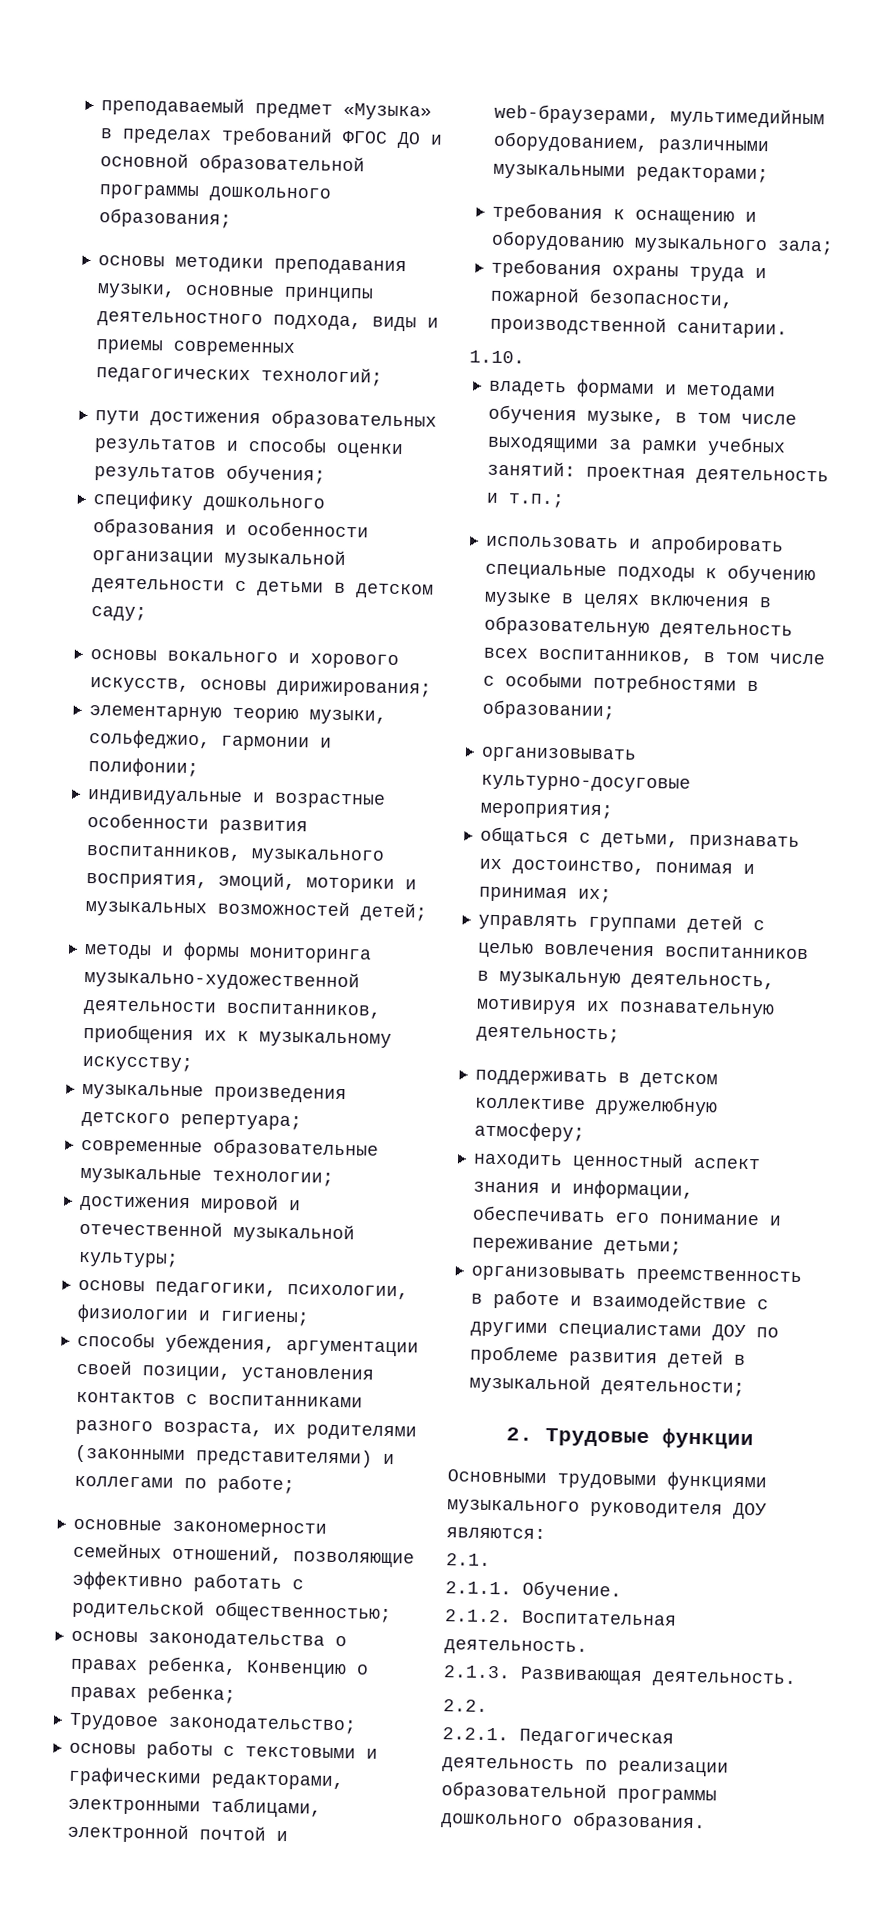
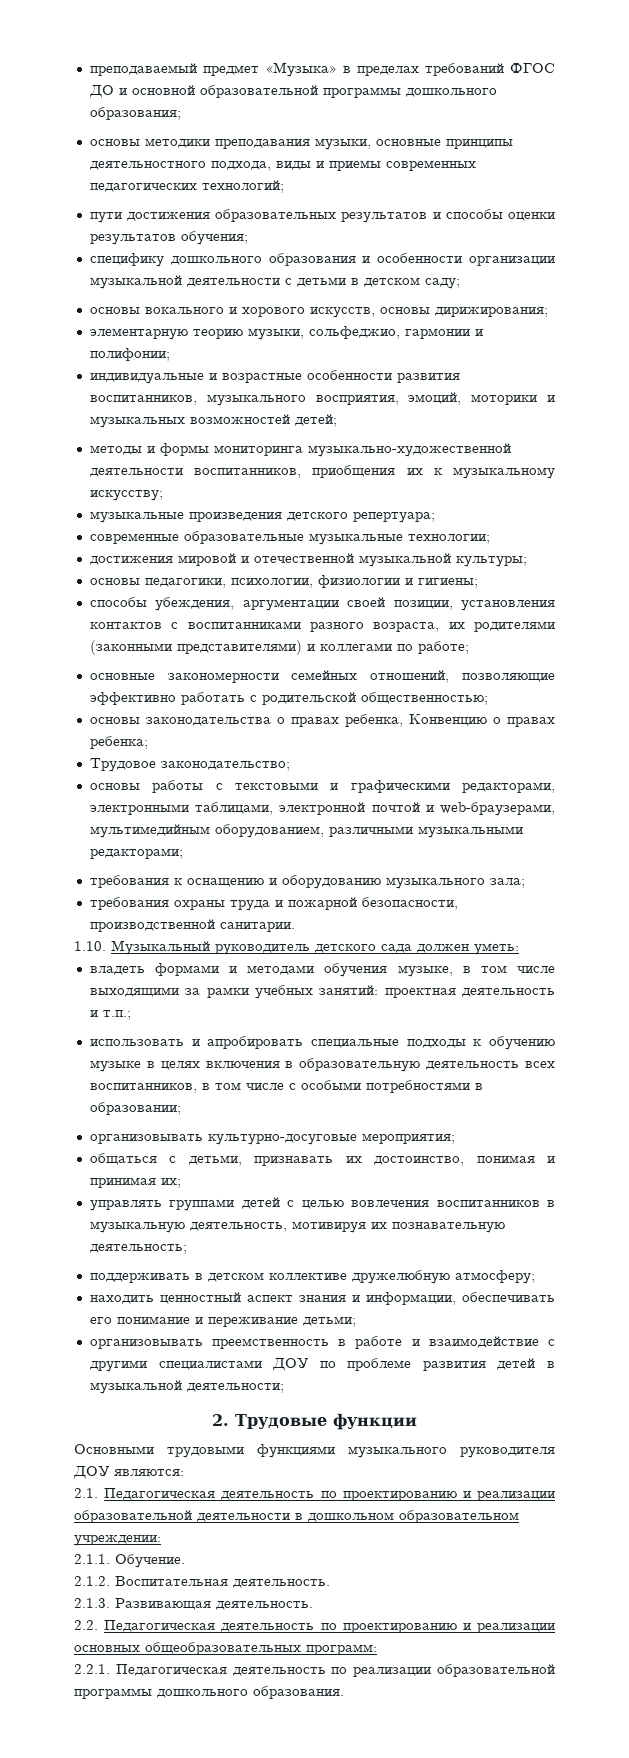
- 1.10.
+ 1.10. Музыкальный руководитель детского сада должен уметь:
- 2.1.
+ 2.1. Педагогическая деятельность по проектированию и реализации образовательной деятельности в дошкольном образовательном учреждении:
- 2.2.
+ 2.2. Педагогическая деятельность по проектированию и реализации основных общеобразовательных программ:

